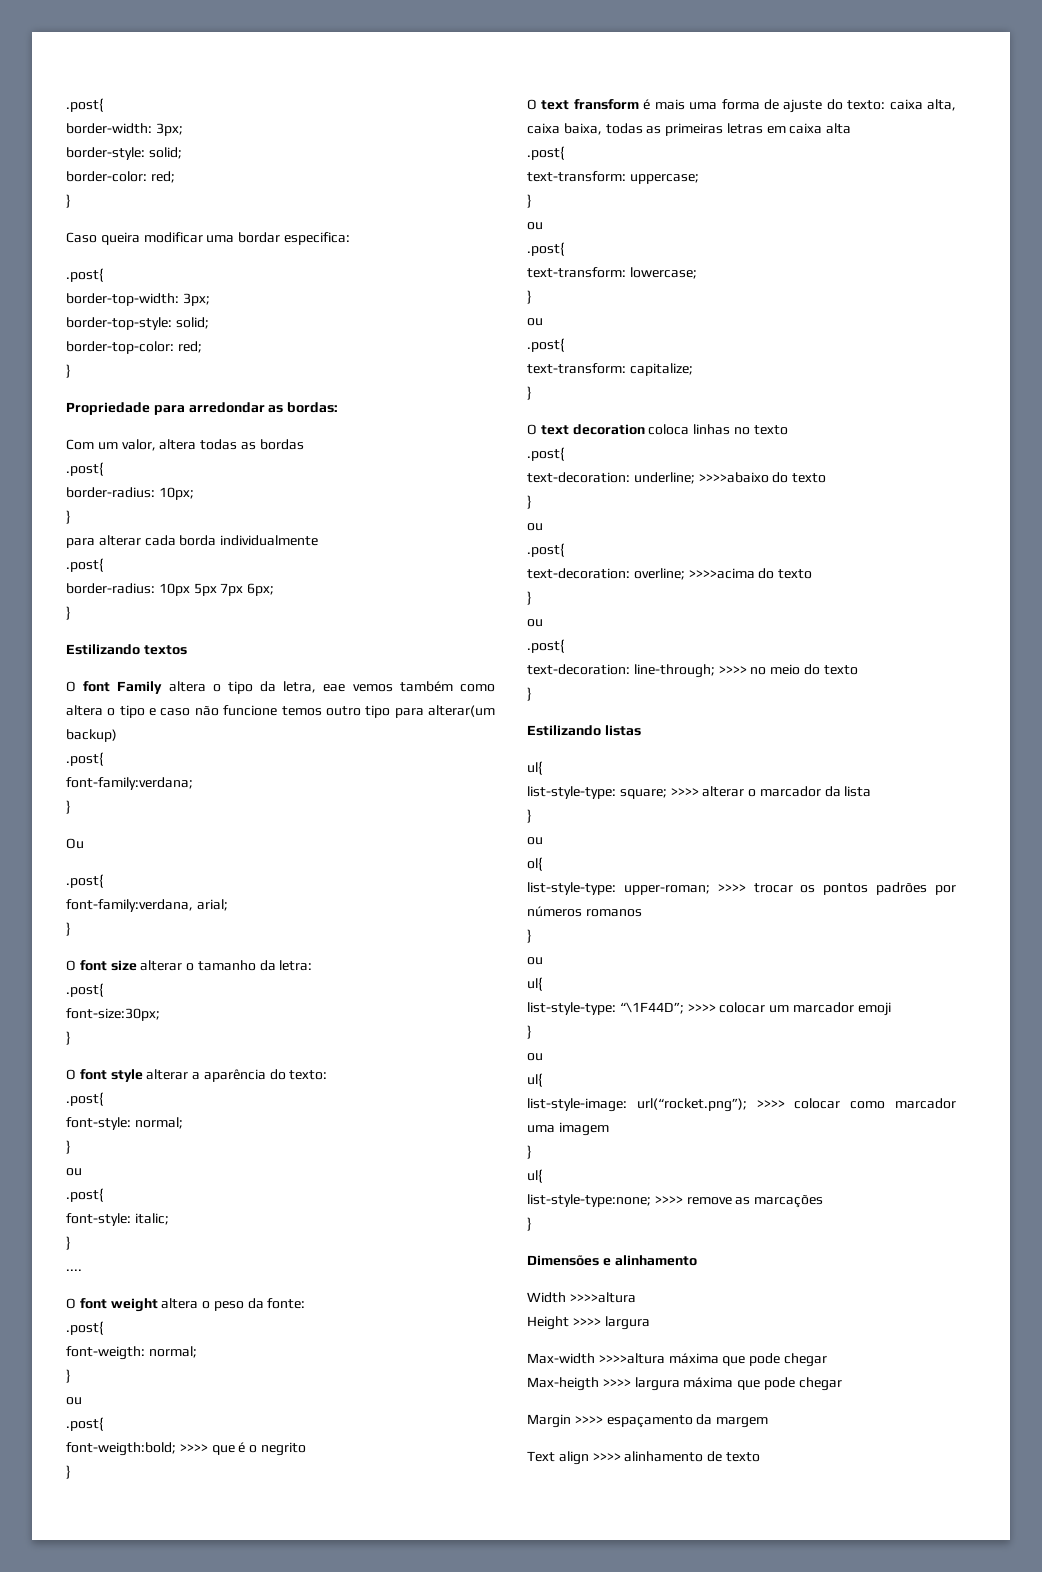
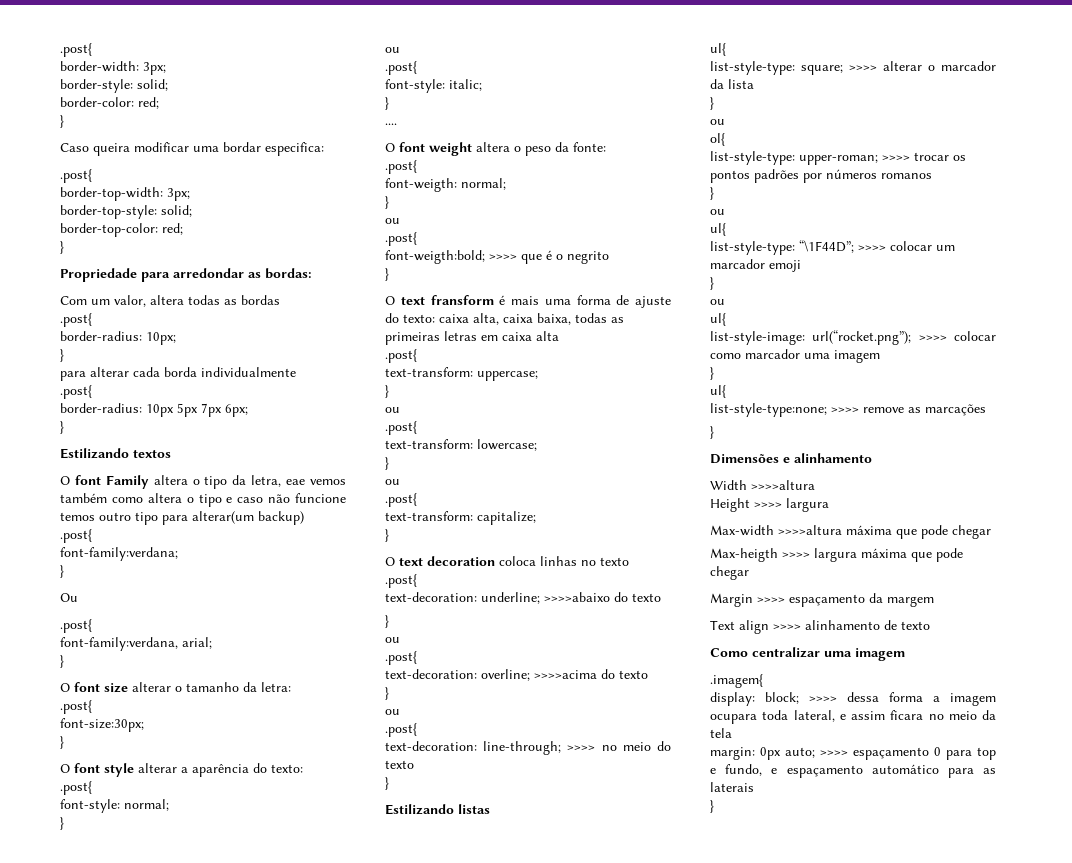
+ Como centralizar uma imagem
+ .imagem{
+ display: block; >>>> dessa forma a imagem ocupara toda lateral, e assim ficara no meio da tela
+ margin: 0px auto; >>>> espaçamento 0 para top e fundo, e espaçamento automático para as laterais
+ }

